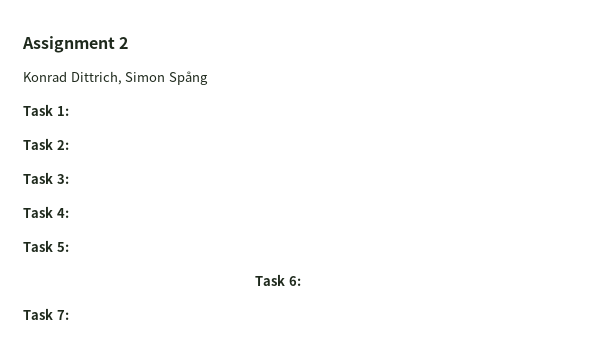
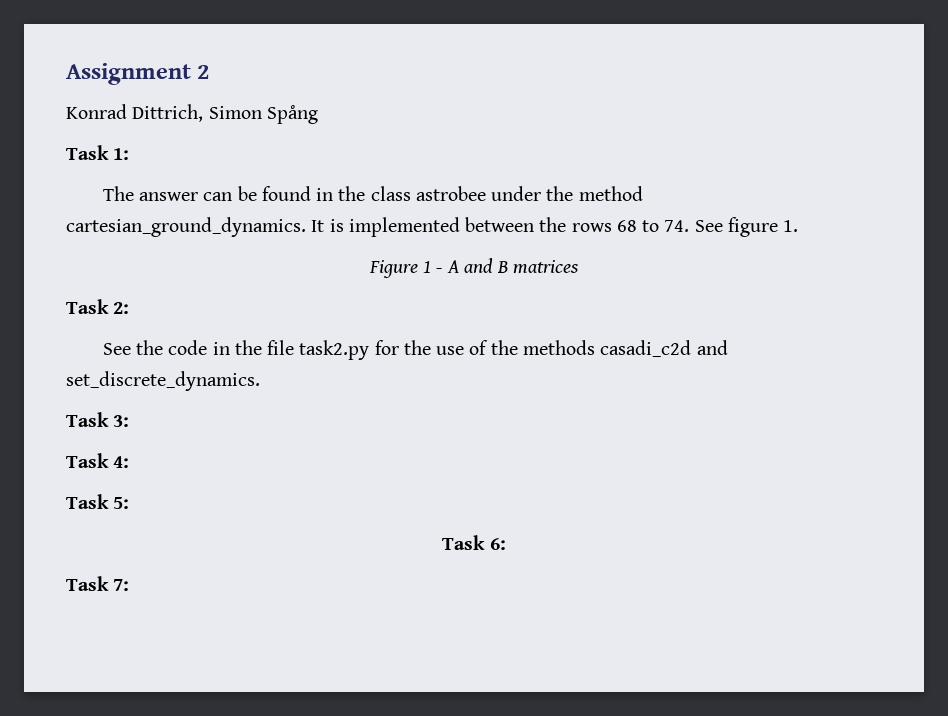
+ The answer can be found in the class astrobee under the method cartesian_ground_dynamics. It is implemented between the rows 68 to 74. See figure 1.
+ Figure 1 - A and B matrices
  Task 2:
+ See the code in the file task2.py for the use of the methods casadi_c2d and set_discrete_dynamics.

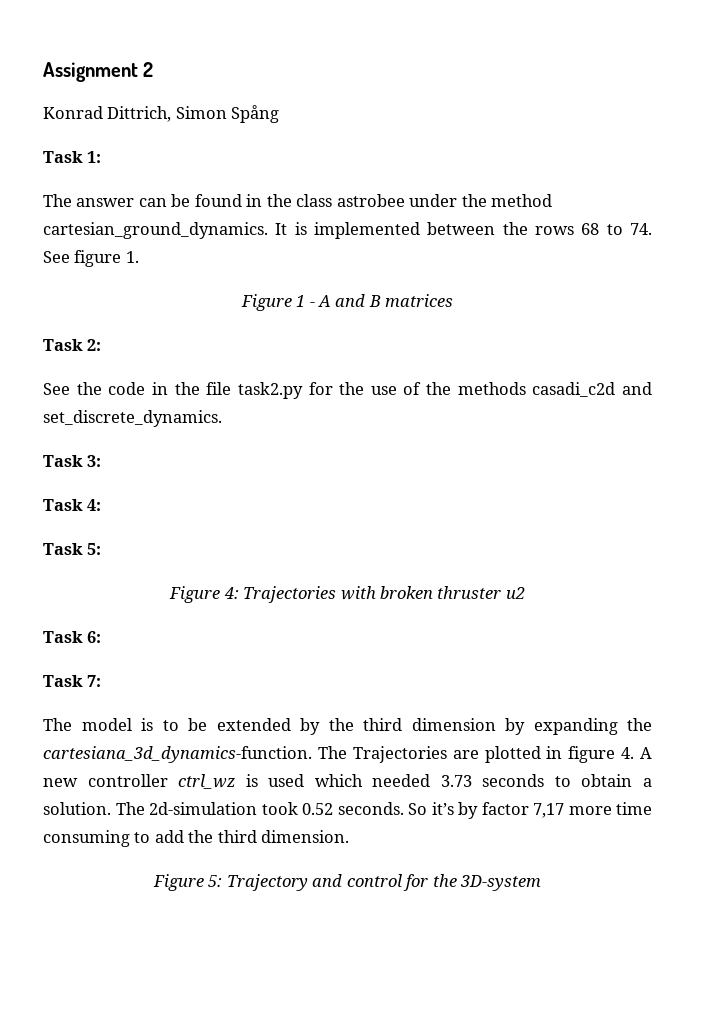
+ Figure 4: Trajectories with broken thruster u2
  Task 6:
  Task 7:
+ The model is to be extended by the third dimension by expanding the cartesiana_3d_dynamics-function. The Trajectories are plotted in figure 4. A new controller ctrl_wz is used which needed 3.73 seconds to obtain a solution. The 2d-simulation took 0.52 seconds. So it’s by factor 7,17 more time consuming to add the third dimension.
+ Figure 5: Trajectory and control for the 3D-system

